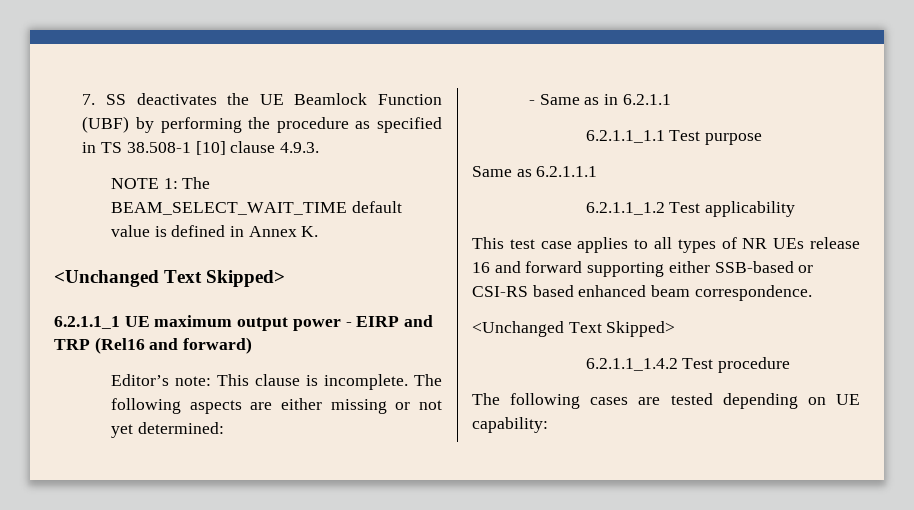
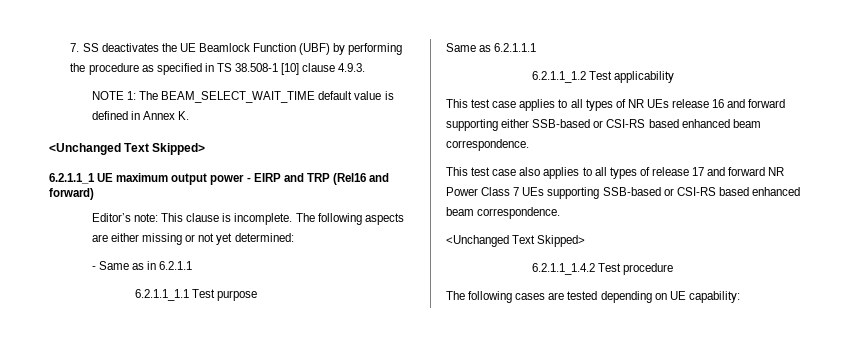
+ This test case also applies to all types of release 17 and forward NR Power Class 7 UEs supporting SSB-based or CSI-RS based enhanced beam correspondence.

